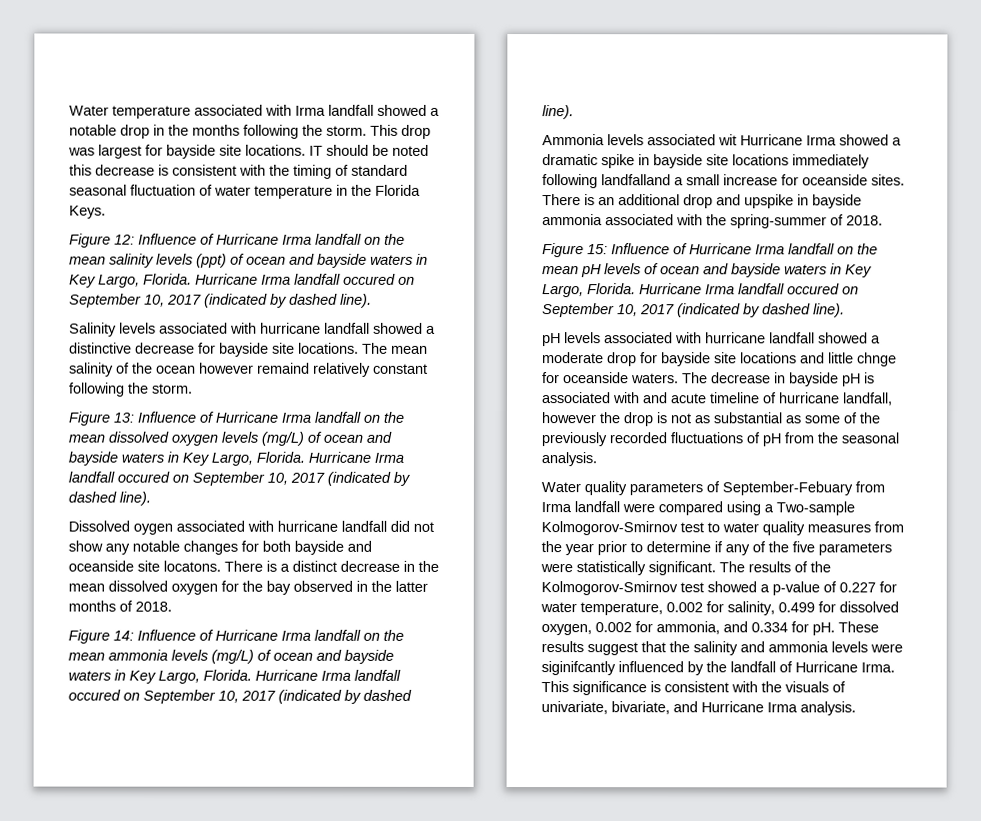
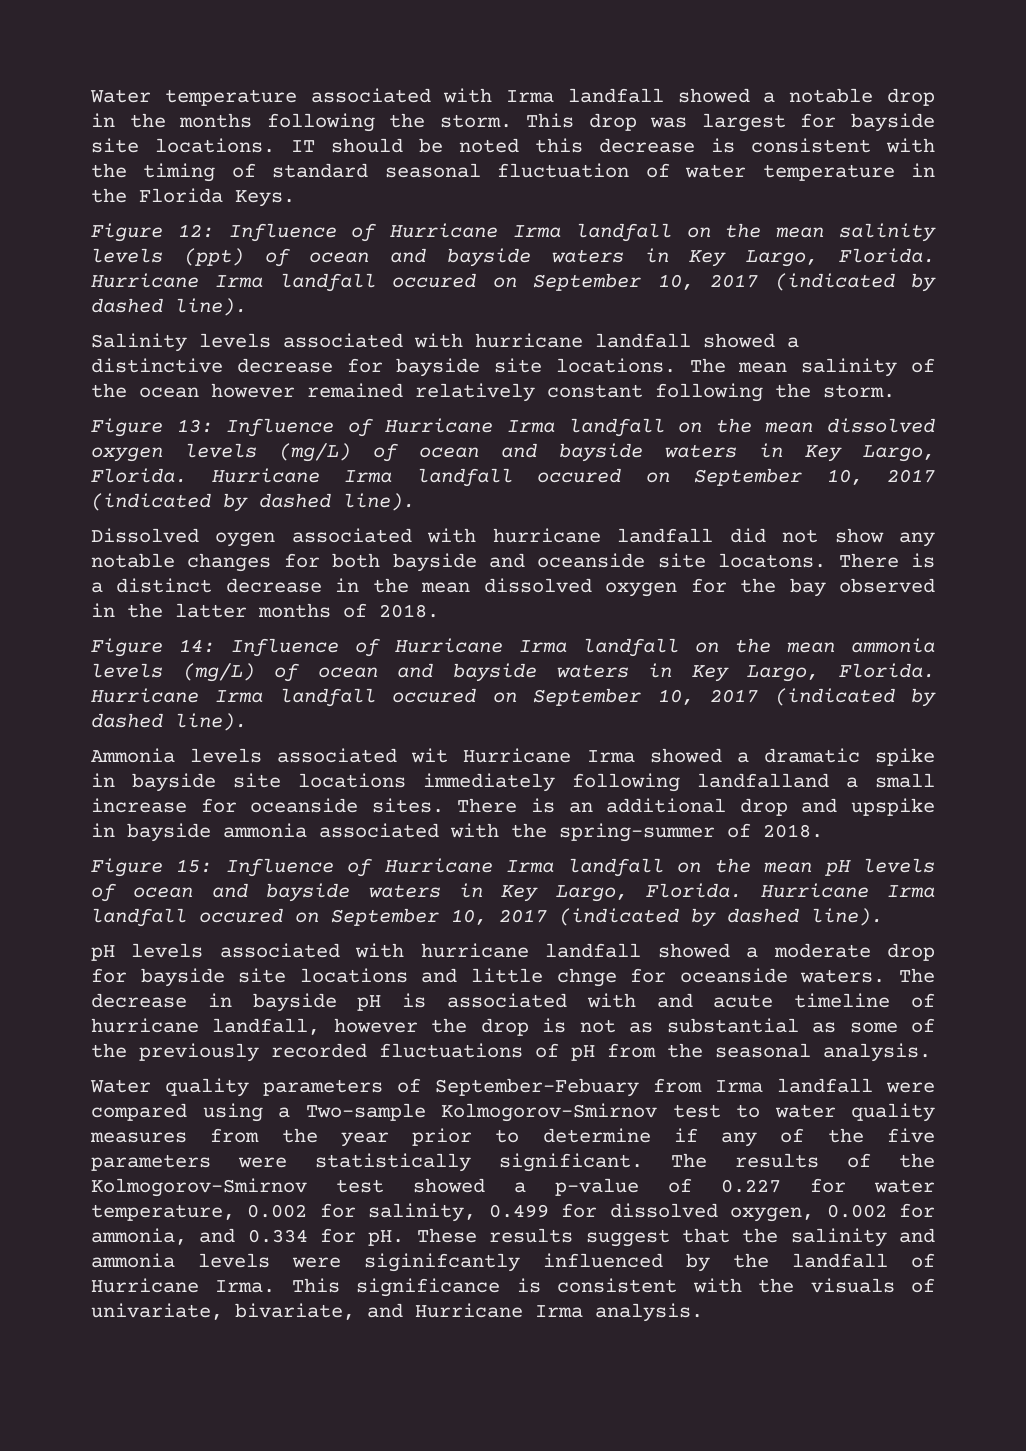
- The mean salinity of the ocean however remaind relatively constant following the storm.
+ The mean salinity of the ocean however remained relatively constant following the storm.

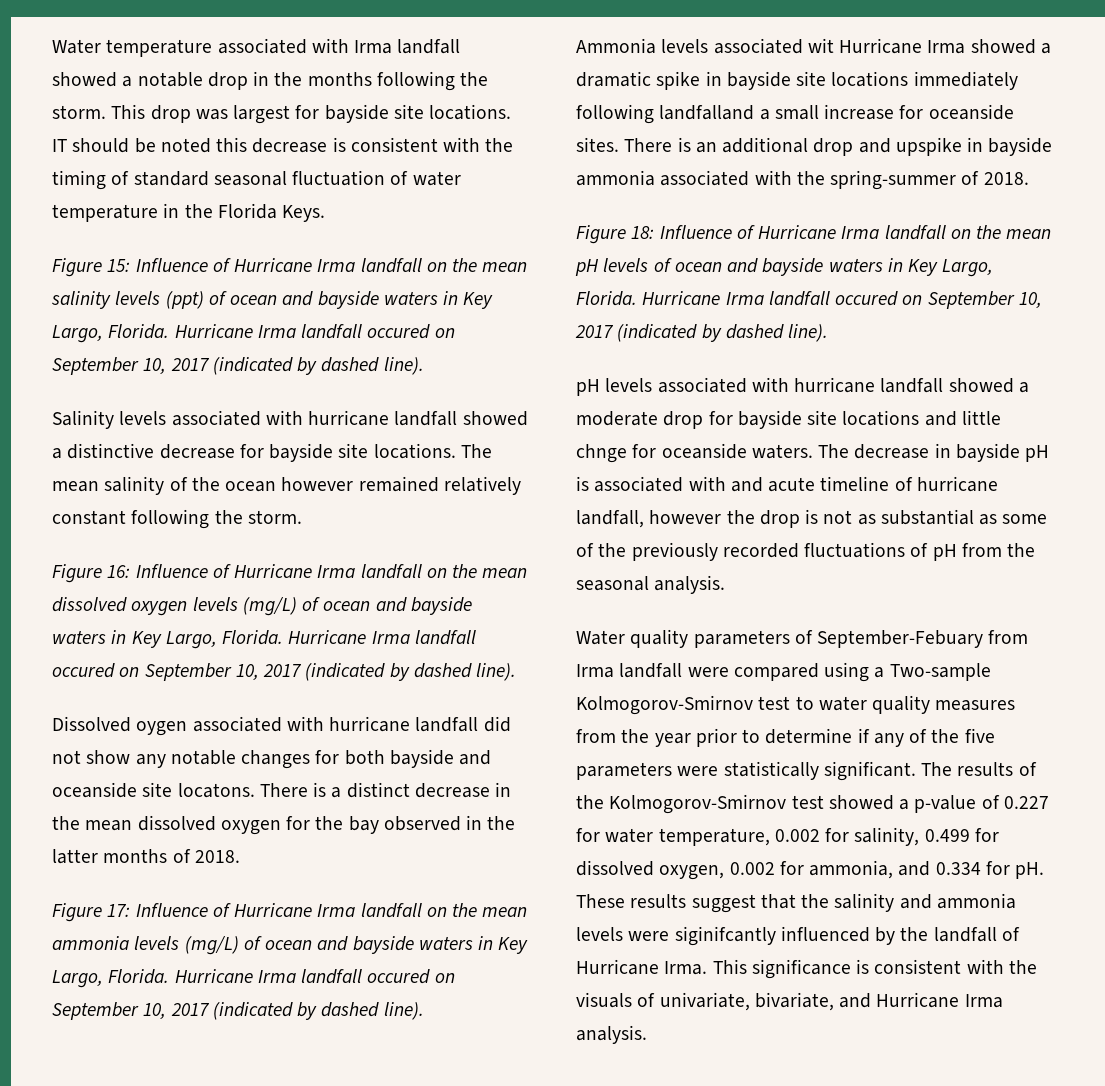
- Figure 12: Influence of Hurricane Irma landfall on the mean salinity levels (ppt) of ocean and bayside waters in Key Largo, Florida.
+ Figure 15: Influence of Hurricane Irma landfall on the mean salinity levels (ppt) of ocean and bayside waters in Key Largo, Florida.
- Figure 13: Influence of Hurricane Irma landfall on the mean dissolved oxygen levels (mg/L) of ocean and bayside waters in Key Largo, Florida.
+ Figure 16: Influence of Hurricane Irma landfall on the mean dissolved oxygen levels (mg/L) of ocean and bayside waters in Key Largo, Florida.
- Figure 14: Influence of Hurricane Irma landfall on the mean ammonia levels (mg/L) of ocean and bayside waters in Key Largo, Florida.
+ Figure 17: Influence of Hurricane Irma landfall on the mean ammonia levels (mg/L) of ocean and bayside waters in Key Largo, Florida.
- Figure 15: Influence of Hurricane Irma landfall on the mean pH levels of ocean and bayside waters in Key Largo, Florida.
+ Figure 18: Influence of Hurricane Irma landfall on the mean pH levels of ocean and bayside waters in Key Largo, Florida.

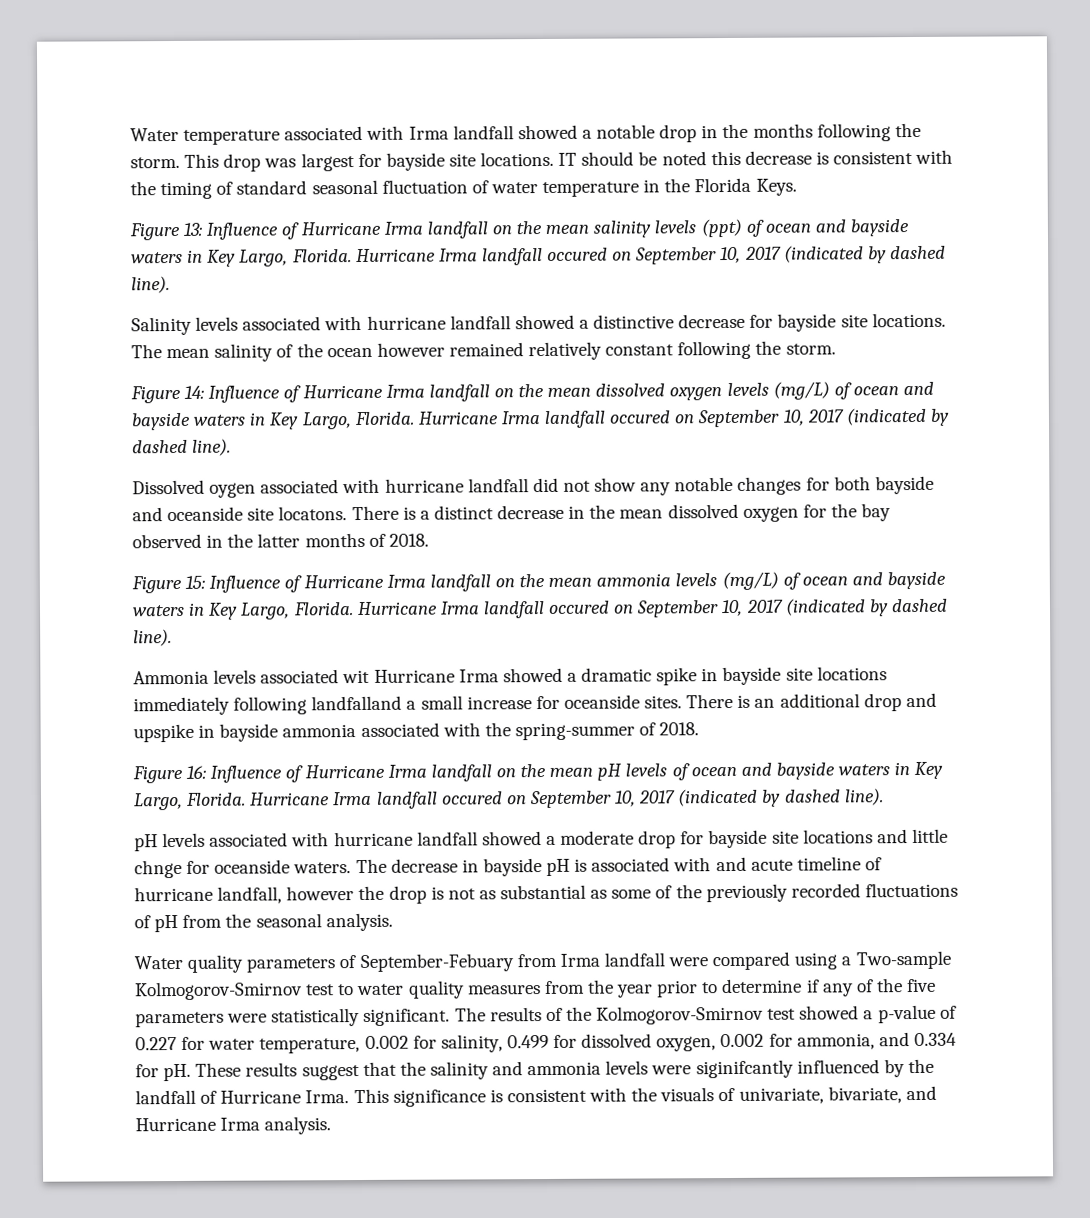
- Figure 15: Influence of Hurricane Irma landfall on the mean salinity levels (ppt) of ocean and bayside waters in Key Largo, Florida.
+ Figure 13: Influence of Hurricane Irma landfall on the mean salinity levels (ppt) of ocean and bayside waters in Key Largo, Florida.
- Figure 16: Influence of Hurricane Irma landfall on the mean dissolved oxygen levels (mg/L) of ocean and bayside waters in Key Largo, Florida.
+ Figure 14: Influence of Hurricane Irma landfall on the mean dissolved oxygen levels (mg/L) of ocean and bayside waters in Key Largo, Florida.
- Figure 17: Influence of Hurricane Irma landfall on the mean ammonia levels (mg/L) of ocean and bayside waters in Key Largo, Florida.
+ Figure 15: Influence of Hurricane Irma landfall on the mean ammonia levels (mg/L) of ocean and bayside waters in Key Largo, Florida.
- Figure 18: Influence of Hurricane Irma landfall on the mean pH levels of ocean and bayside waters in Key Largo, Florida.
+ Figure 16: Influence of Hurricane Irma landfall on the mean pH levels of ocean and bayside waters in Key Largo, Florida.

